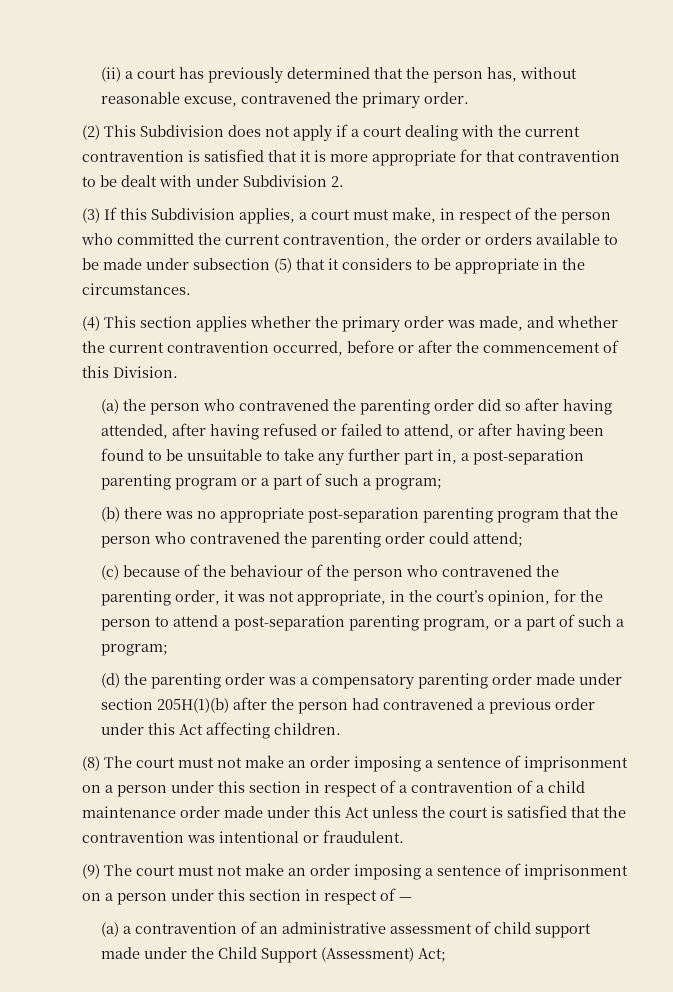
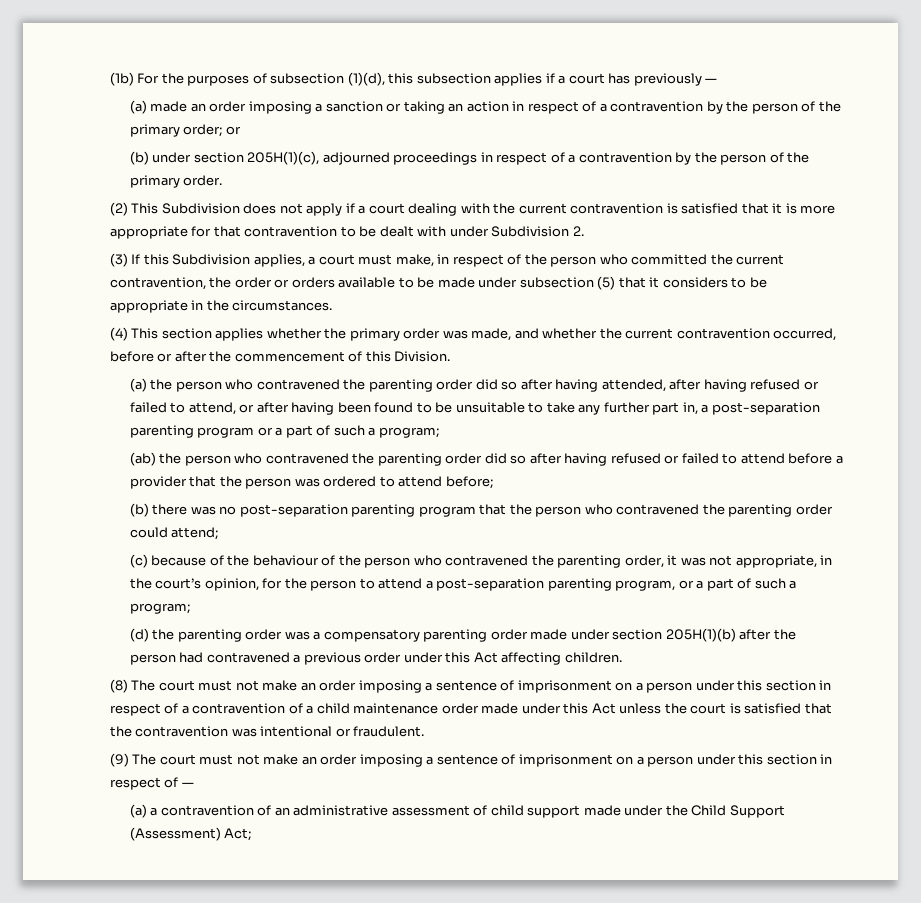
- (ii) a court has previously determined that the person has, without reasonable excuse, contravened the primary order.
+ (1b) For the purposes of subsection (1)(d), this subsection applies if a court has previously —
+ (a) made an order imposing a sanction or taking an action in respect of a contravention by the person of the primary order; or
+ (b) under section 205H(1)(c), adjourned proceedings in respect of a contravention by the person of the primary order.
+ (ab) the person who contravened the parenting order did so after having refused or failed to attend before a provider that the person was ordered to attend before;
- (b) there was no appropriate post-separation parenting program that the person who contravened the parenting order could attend;
+ (b) there was no post-separation parenting program that the person who contravened the parenting order could attend;

